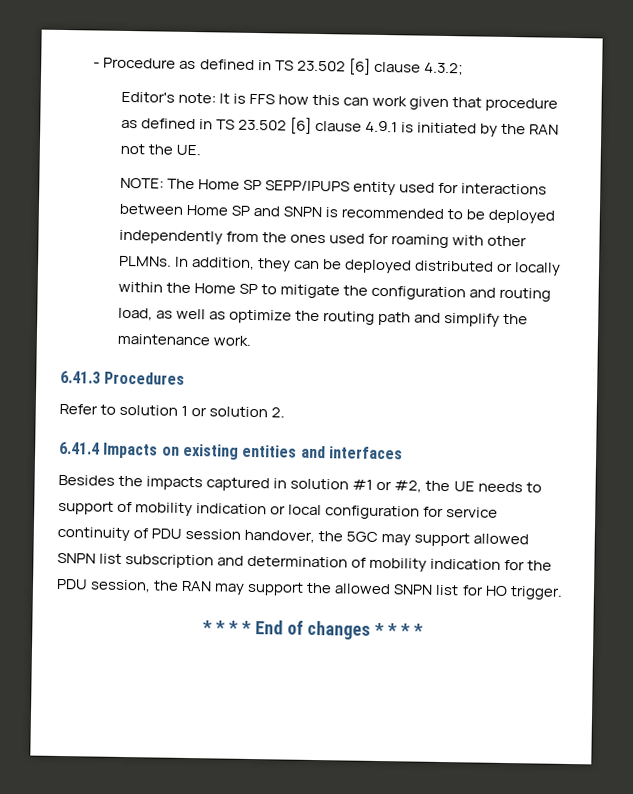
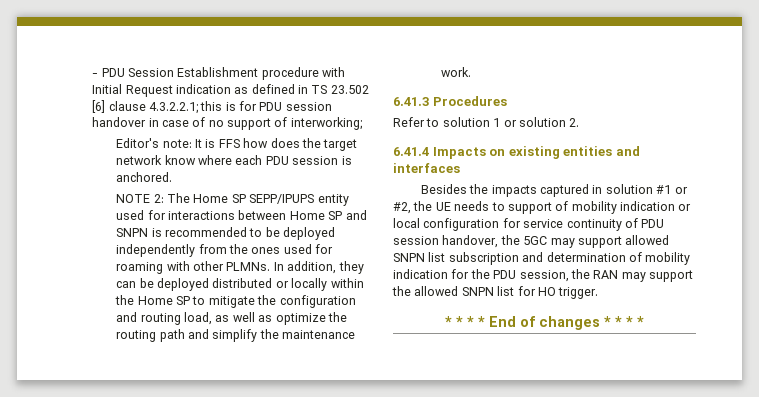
- - Procedure as defined in TS 23.502 [6] clause 4.3.2;
+ - PDU Session Establishment procedure with Initial Request indication as defined in TS 23.502 [6] clause 4.3.2.2.1; this is for PDU session handover in case of no support of interworking;
- Editor's note: It is FFS how this can work given that procedure as defined in TS 23.502 [6] clause 4.9.1 is initiated by the RAN not the UE.
- NOTE: The Home SP SEPP/IPUPS entity used for interactions between Home SP and SNPN is recommended to be deployed independently from the ones used for roaming with other PLMNs.
+ Editor's note: It is FFS how does the target network know where each PDU session is anchored.
+ NOTE 2: The Home SP SEPP/IPUPS entity used for interactions between Home SP and SNPN is recommended to be deployed independently from the ones used for roaming with other PLMNs.

